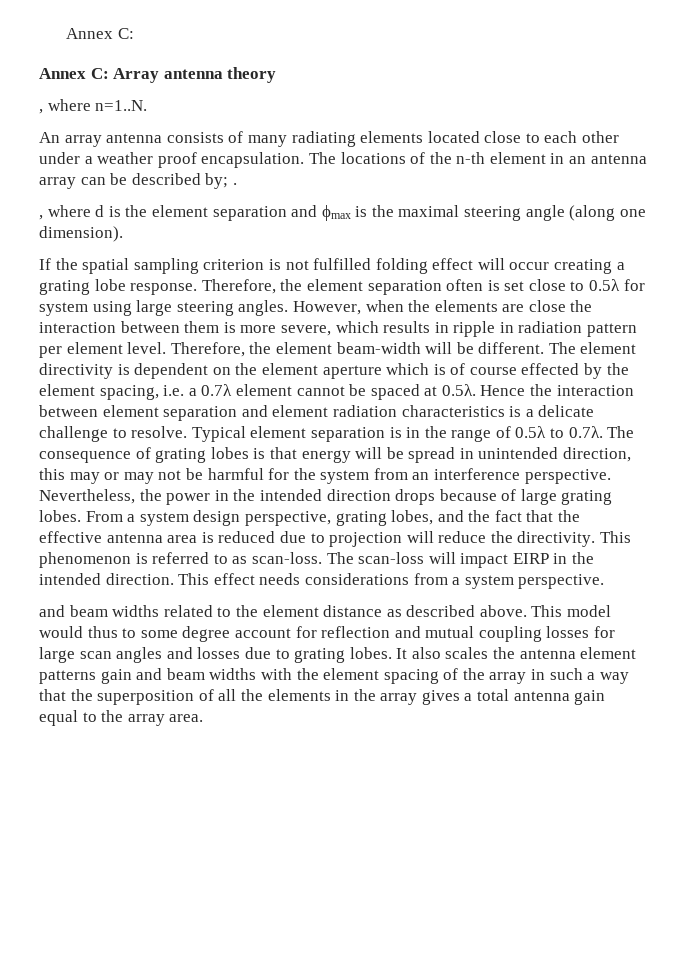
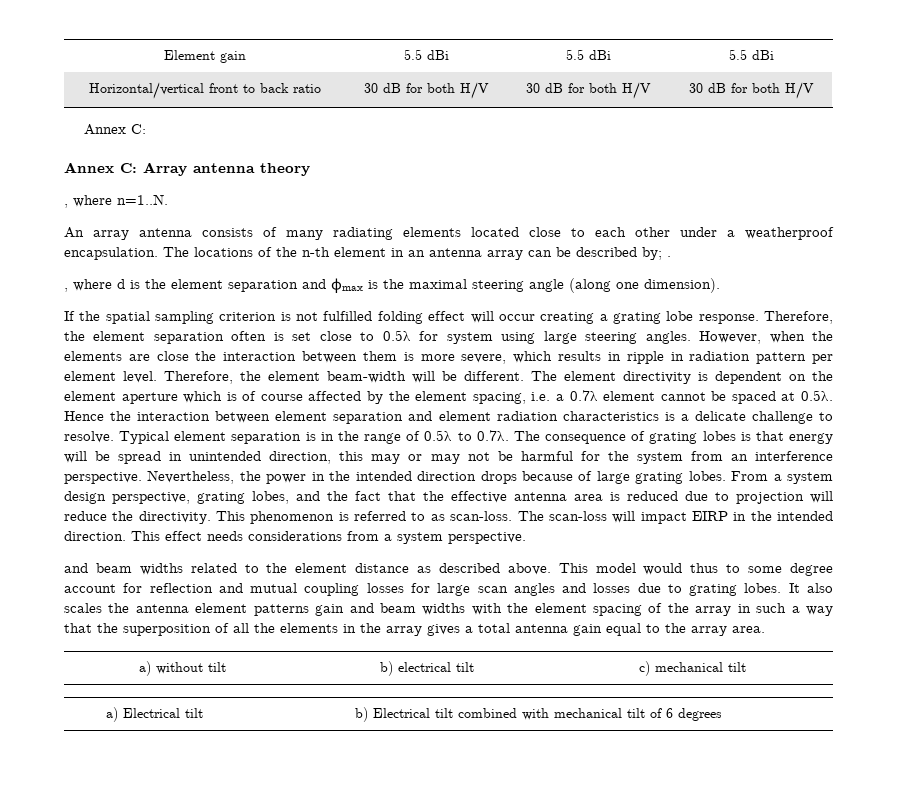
+ Element gain | 5.5 dBi | 5.5 dBi | 5.5 dBi
+ Horizontal/vertical front to back ratio | 30 dB for both H/V | 30 dB for both H/V | 30 dB for both H/V
- An array antenna consists of many radiating elements located close to each other under a weather proof encapsulation.
+ An array antenna consists of many radiating elements located close to each other under a weatherproof encapsulation.
- The element directivity is dependent on the element aperture which is of course effected by the element spacing, i.e. a 0.7λ element cannot be spaced at 0.5λ. Hence the interaction between element separation and element radiation characteristics is a delicate challenge to resolve.
+ The element directivity is dependent on the element aperture which is of course affected by the element spacing, i.e. a 0.7λ element cannot be spaced at 0.5λ. Hence the interaction between element separation and element radiation characteristics is a delicate challenge to resolve.
+ a) without tilt | b) electrical tilt | c) mechanical tilt
+ a) Electrical tilt | b) Electrical tilt combined with mechanical tilt of 6 degrees

